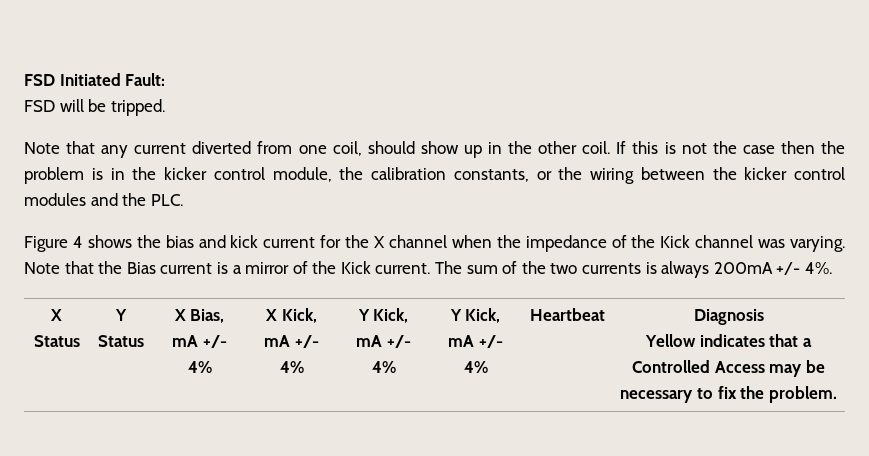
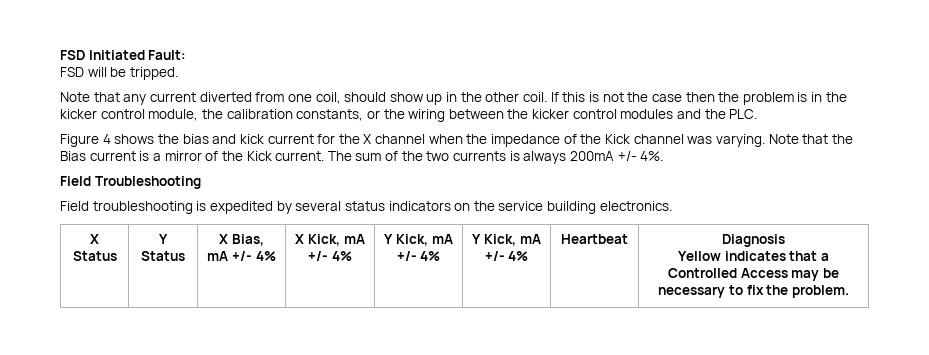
+ Field Troubleshooting
+ Field troubleshooting is expedited by several status indicators on the service building electronics.

